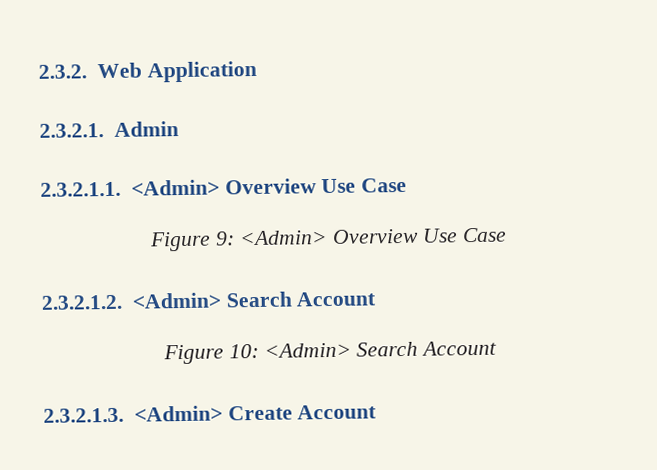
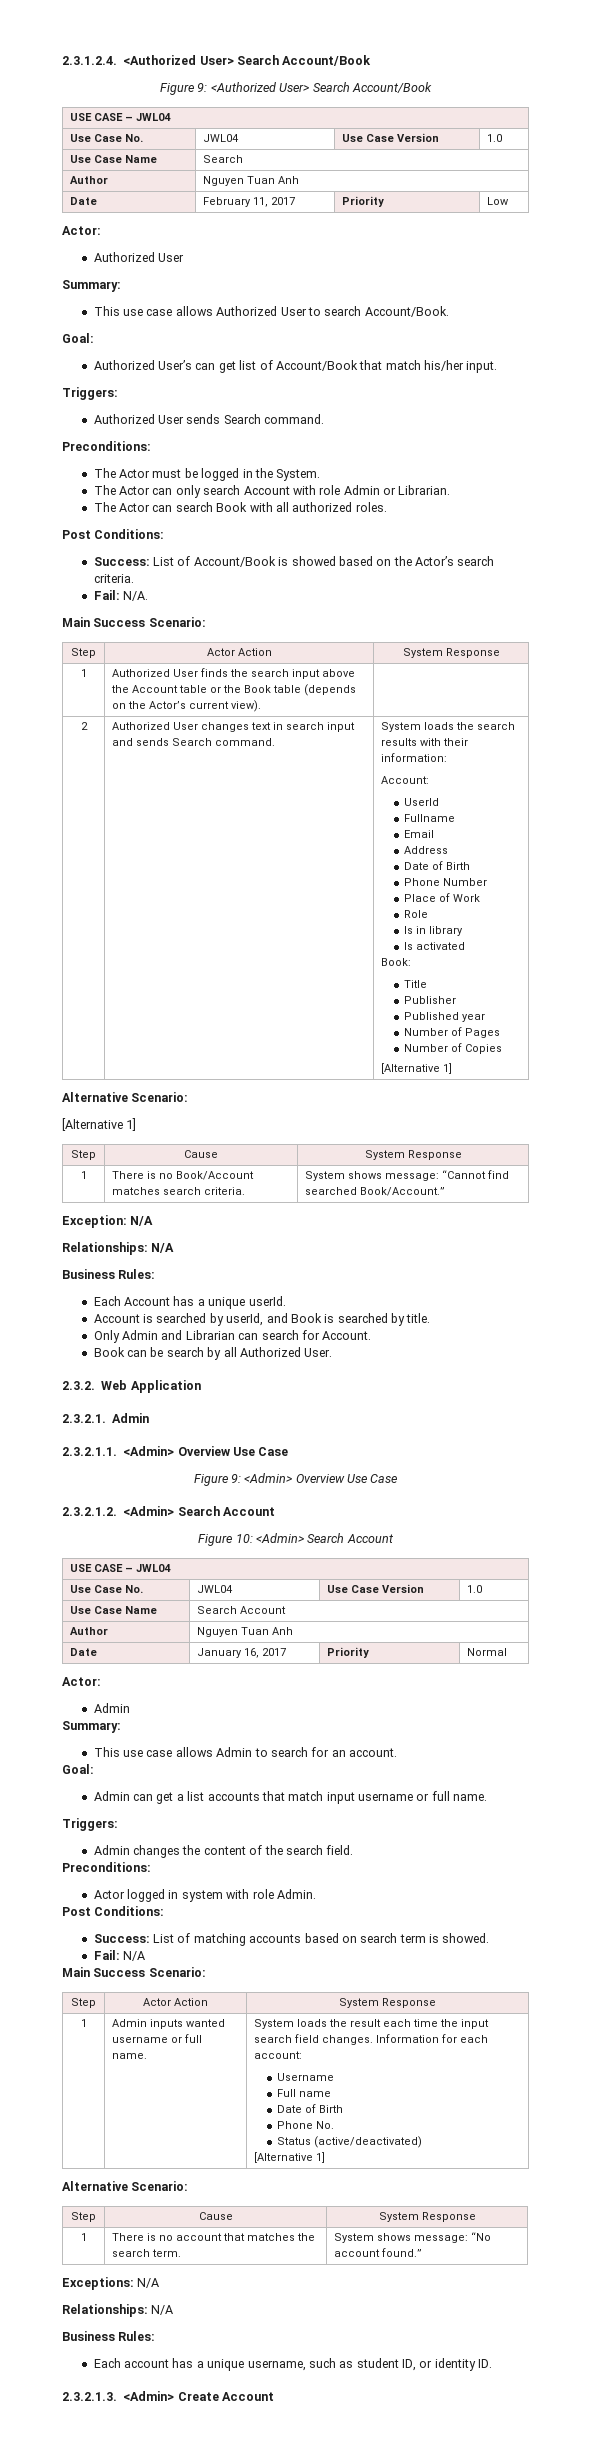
+ 2.3.1.2.4. <Authorized User> Search Account/Book
+ Figure 9: <Authorized User> Search Account/Book
+ USE CASE – JWL04
+ Use Case No. | JWL04 | Use Case Version | 1.0
+ Use Case Name | Search
+ Author | Nguyen Tuan Anh
+ Date | February 11, 2017 | Priority | Low
+ Actor:
+ Authorized User
+ Summary:
+ This use case allows Authorized User to search Account/Book.
+ Goal:
+ Authorized User’s can get list of Account/Book that match his/her input.
+ Triggers:
+ Authorized User sends Search command.
+ Preconditions:
+ The Actor must be logged in the System.
+ The Actor can only search Account with role Admin or Librarian.
+ The Actor can search Book with all authorized roles.
+ Post Conditions:
+ Success: List of Account/Book is showed based on the Actor’s search criteria.
+ Fail: N/A.
+ Main Success Scenario:
+ Step | Actor Action | System Response
+ 1 | Authorized User finds the search input above the Account table or the Book table (depends on the Actor’s current view). |
+ 2 | Authorized User changes text in search input and sends Search command. | System loads the search results with their information:
+ Account:
+ UserId
+ Fullname
+ Email
+ Address
+ Date of Birth
+ Phone Number
+ Place of Work
+ Role
+ Is in library
+ Is activated
+ Book:
+ Title
+ Publisher
+ Published year
+ Number of Pages
+ Number of Copies
+ [Alternative 1]
+ Alternative Scenario:
+ [Alternative 1]
+ Step | Cause | System Response
+ 1 | There is no Book/Account matches search criteria. | System shows message: “Cannot find searched Book/Account.”
+ Exception: N/A
+ Relationships: N/A
+ Business Rules:
+ Each Account has a unique userId.
+ Account is searched by userId, and Book is searched by title.
+ Only Admin and Librarian can search for Account.
+ Book can be search by all Authorized User.
  Figure 10: <Admin> Search Account
+ USE CASE – JWL04
+ Use Case No. | JWL04 | Use Case Version | 1.0
+ Use Case Name | Search Account
+ Author | Nguyen Tuan Anh
+ Date | January 16, 2017 | Priority | Normal
+ Actor:
+ Admin
+ Summary:
+ This use case allows Admin to search for an account.
+ Goal:
+ Admin can get a list accounts that match input username or full name.
+ Triggers:
+ Admin changes the content of the search field.
+ Preconditions:
+ Actor logged in system with role Admin.
+ Post Conditions:
+ Success: List of matching accounts based on search term is showed.
+ Fail: N/A
+ Main Success Scenario:
+ Step | Actor Action | System Response
+ 1 | Admin inputs wanted username or full name. | System loads the result each time the input search field changes. Information for each account:
+ Username
+ Full name
+ Date of Birth
+ Phone No.
+ Status (active/deactivated)
+ [Alternative 1]
+ Alternative Scenario:
+ Step | Cause | System Response
+ 1 | There is no account that matches the search term. | System shows message: “No account found.”
+ Exceptions: N/A
+ Relationships: N/A
+ Business Rules:
+ Each account has a unique username, such as student ID, or identity ID.

